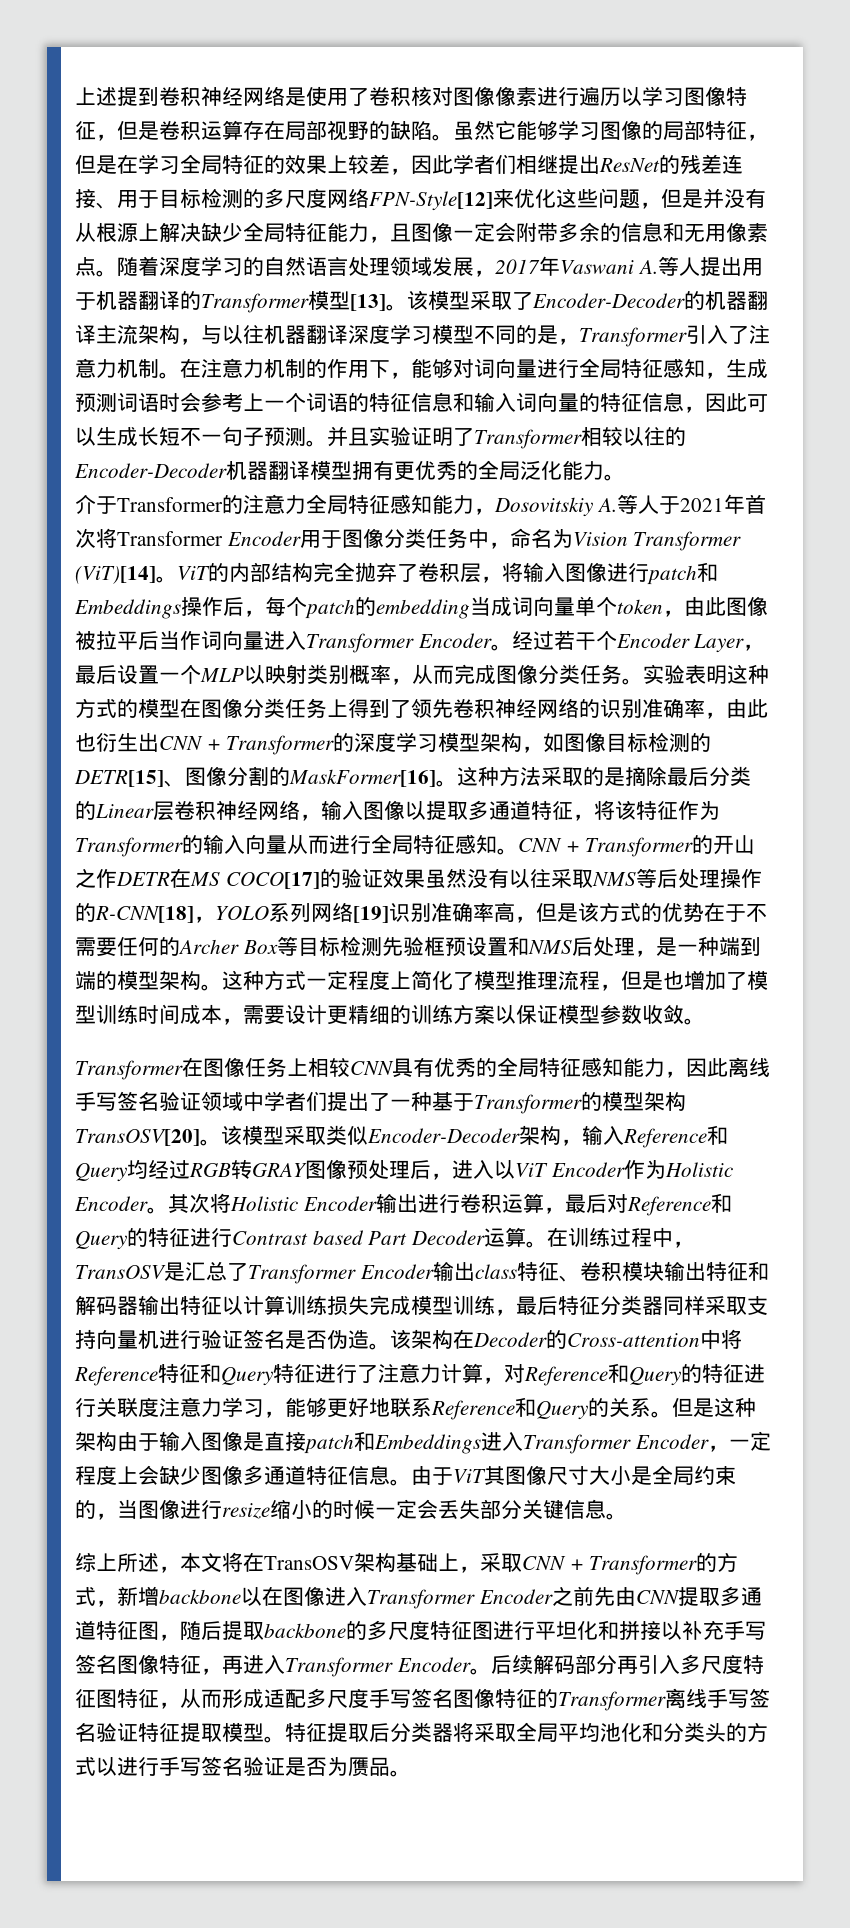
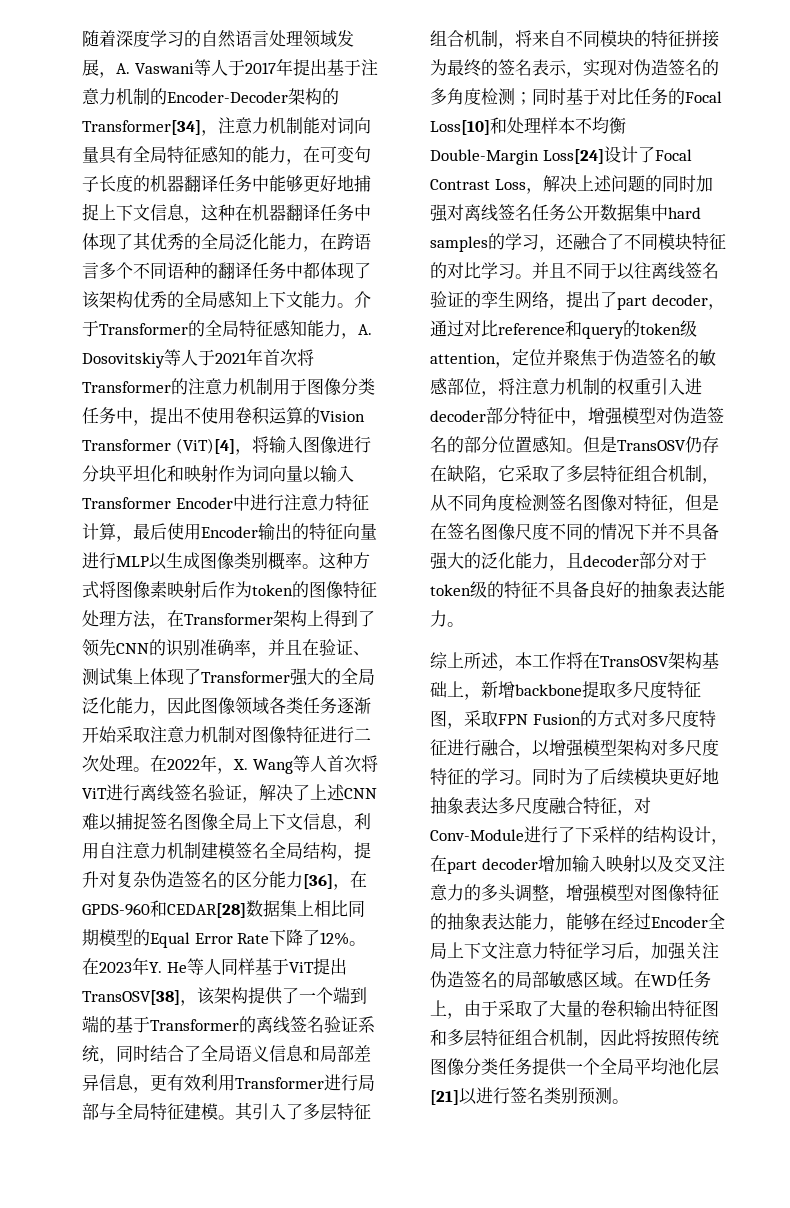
- 上述提到卷积神经网络是使用了卷积核对图像像素进行遍历以学习图像特征，但是卷积运算存在局部视野的缺陷。虽然它能够学习图像的局部特征，但是在学习全局特征的效果上较差，因此学者们相继提出ResNet的残差连接、用于目标检测的多尺度网络FPN-Style[12]来优化这些问题，但是并没有从根源上解决缺少全局特征能力，且图像一定会附带多余的信息和无用像素点。随着深度学习的自然语言处理领域发展，2017年Vaswani A.等人提出用于机器翻译的Transformer模型[13]。该模型采取了Encoder-Decoder的机器翻译主流架构，与以往机器翻译深度学习模型不同的是，Transformer引入了注意力机制。在注意力机制的作用下，能够对词向量进行全局特征感知，生成预测词语时会参考上一个词语的特征信息和输入词向量的特征信息，因此可以生成长短不一句子预测。并且实验证明了Transformer相较以往的Encoder-Decoder机器翻译模型拥有更优秀的全局泛化能力。
- 介于Transformer的注意力全局特征感知能力，Dosovitskiy A.等人于2021年首次将Transformer Encoder用于图像分类任务中，命名为Vision Transformer (ViT)[14]。ViT的内部结构完全抛弃了卷积层，将输入图像进行patch和Embeddings操作后，每个patch的embedding当成词向量单个token，由此图像被拉平后当作词向量进入Transformer Encoder。经过若干个Encoder Layer，最后设置一个MLP以映射类别概率，从而完成图像分类任务。实验表明这种方式的模型在图像分类任务上得到了领先卷积神经网络的识别准确率，由此也衍生出CNN + Transformer的深度学习模型架构，如图像目标检测的DETR[15]、图像分割的MaskFormer[16]。这种方法采取的是摘除最后分类的Linear层卷积神经网络，输入图像以提取多通道特征，将该特征作为Transformer的输入向量从而进行全局特征感知。CNN + Transformer的开山之作DETR在MS COCO[17]的验证效果虽然没有以往采取NMS等后处理操作的R-CNN[18]，YOLO系列网络[19]识别准确率高，但是该方式的优势在于不需要任何的Archer Box等目标检测先验框预设置和NMS后处理，是一种端到端的模型架构。这种方式一定程度上简化了模型推理流程，但是也增加了模型训练时间成本，需要设计更精细的训练方案以保证模型参数收敛。
- Transformer在图像任务上相较CNN具有优秀的全局特征感知能力，因此离线手写签名验证领域中学者们提出了一种基于Transformer的模型架构TransOSV[20]。该模型采取类似Encoder-Decoder架构，输入Reference和Query均经过RGB转GRAY图像预处理后，进入以ViT Encoder作为Holistic Encoder。其次将Holistic Encoder输出进行卷积运算，最后对Reference和Query的特征进行Contrast based Part Decoder运算。在训练过程中，TransOSV是汇总了Transformer Encoder输出class特征、卷积模块输出特征和解码器输出特征以计算训练损失完成模型训练，最后特征分类器同样采取支持向量机进行验证签名是否伪造。该架构在Decoder的Cross-attention中将Reference特征和Query特征进行了注意力计算，对Reference和Query的特征进行关联度注意力学习，能够更好地联系Reference和Query的关系。但是这种架构由于输入图像是直接patch和Embeddings进入Transformer Encoder，一定程度上会缺少图像多通道特征信息。由于ViT其图像尺寸大小是全局约束的，当图像进行resize缩小的时候一定会丢失部分关键信息。
+ 随着深度学习的自然语言处理领域发展，A. Vaswani等人于2017年提出基于注意力机制的Encoder-Decoder架构的Transformer[34]，注意力机制能对词向量具有全局特征感知的能力，在可变句子长度的机器翻译任务中能够更好地捕捉上下文信息，这种在机器翻译任务中体现了其优秀的全局泛化能力，在跨语言多个不同语种的翻译任务中都体现了该架构优秀的全局感知上下文能力。介于Transformer的全局特征感知能力，A. Dosovitskiy等人于2021年首次将Transformer的注意力机制用于图像分类任务中，提出不使用卷积运算的Vision Transformer (ViT)[4]，将输入图像进行分块平坦化和映射作为词向量以输入Transformer Encoder中进行注意力特征计算，最后使用Encoder输出的特征向量进行MLP以生成图像类别概率。这种方式将图像素映射后作为token的图像特征处理方法，在Transformer架构上得到了领先CNN的识别准确率，并且在验证、测试集上体现了Transformer强大的全局泛化能力，因此图像领域各类任务逐渐开始采取注意力机制对图像特征进行二次处理。在2022年，X. Wang等人首次将ViT进行离线签名验证，解决了上述CNN难以捕捉签名图像全局上下文信息，利用自注意力机制建模签名全局结构，提升对复杂伪造签名的区分能力[36]，在GPDS-960和CEDAR[28]数据集上相比同期模型的Equal Error Rate下降了12%。在2023年Y. He等人同样基于ViT提出TransOSV[38]，该架构提供了一个端到端的基于Transformer的离线签名验证系统，同时结合了全局语义信息和局部差异信息，更有效利用Transformer进行局部与全局特征建模。其引入了多层特征组合机制，将来自不同模块的特征拼接为最终的签名表示，实现对伪造签名的多角度检测；同时基于对比任务的Focal Loss[10]和处理样本不均衡Double-Margin Loss[24]设计了Focal Contrast Loss，解决上述问题的同时加强对离线签名任务公开数据集中hard samples的学习，还融合了不同模块特征的对比学习。并且不同于以往离线签名验证的孪生网络，提出了part decoder，通过对比reference和query的token级attention，定位并聚焦于伪造签名的敏感部位，将注意力机制的权重引入进decoder部分特征中，增强模型对伪造签名的部分位置感知。但是TransOSV仍存在缺陷，它采取了多层特征组合机制，从不同角度检测签名图像对特征，但是在签名图像尺度不同的情况下并不具备强大的泛化能力，且decoder部分对于token级的特征不具备良好的抽象表达能力。
- 综上所述，本文将在TransOSV架构基础上，采取CNN + Transformer的方式，新增backbone以在图像进入Transformer Encoder之前先由CNN提取多通道特征图，随后提取backbone的多尺度特征图进行平坦化和拼接以补充手写签名图像特征，再进入Transformer Encoder。后续解码部分再引入多尺度特征图特征，从而形成适配多尺度手写签名图像特征的Transformer离线手写签名验证特征提取模型。特征提取后分类器将采取全局平均池化和分类头的方式以进行手写签名验证是否为赝品。
+ 综上所述，本工作将在TransOSV架构基础上，新增backbone提取多尺度特征图，采取FPN Fusion的方式对多尺度特征进行融合，以增强模型架构对多尺度特征的学习。同时为了后续模块更好地抽象表达多尺度融合特征，对Conv-Module进行了下采样的结构设计，在part decoder增加输入映射以及交叉注意力的多头调整，增强模型对图像特征的抽象表达能力，能够在经过Encoder全局上下文注意力特征学习后，加强关注伪造签名的局部敏感区域。在WD任务上，由于采取了大量的卷积输出特征图和多层特征组合机制，因此将按照传统图像分类任务提供一个全局平均池化层[21]以进行签名类别预测。

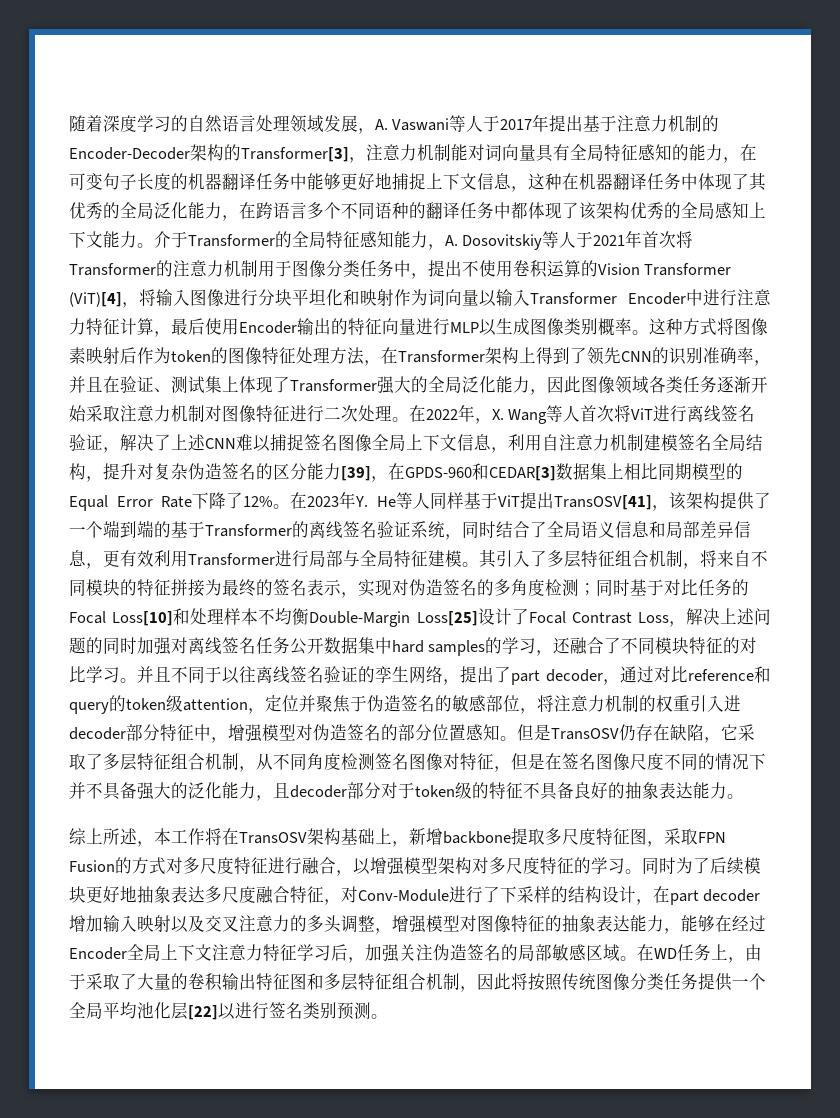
- 随着深度学习的自然语言处理领域发展，A. Vaswani等人于2017年提出基于注意力机制的Encoder-Decoder架构的Transformer[34]，注意力机制能对词向量具有全局特征感知的能力，在可变句子长度的机器翻译任务中能够更好地捕捉上下文信息，这种在机器翻译任务中体现了其优秀的全局泛化能力，在跨语言多个不同语种的翻译任务中都体现了该架构优秀的全局感知上下文能力。
+ 随着深度学习的自然语言处理领域发展，A. Vaswani等人于2017年提出基于注意力机制的Encoder-Decoder架构的Transformer[3]，注意力机制能对词向量具有全局特征感知的能力，在可变句子长度的机器翻译任务中能够更好地捕捉上下文信息，这种在机器翻译任务中体现了其优秀的全局泛化能力，在跨语言多个不同语种的翻译任务中都体现了该架构优秀的全局感知上下文能力。
- 在2022年，X. Wang等人首次将ViT进行离线签名验证，解决了上述CNN难以捕捉签名图像全局上下文信息，利用自注意力机制建模签名全局结构，提升对复杂伪造签名的区分能力[36]，在GPDS-960和CEDAR[28]数据集上相比同期模型的Equal Error Rate下降了12%。
+ 在2022年，X. Wang等人首次将ViT进行离线签名验证，解决了上述CNN难以捕捉签名图像全局上下文信息，利用自注意力机制建模签名全局结构，提升对复杂伪造签名的区分能力[39]，在GPDS-960和CEDAR[3]数据集上相比同期模型的Equal Error Rate下降了12%。
- 在2023年Y. He等人同样基于ViT提出TransOSV[38]，该架构提供了一个端到端的基于Transformer的离线签名验证系统，同时结合了全局语义信息和局部差异信息，更有效利用Transformer进行局部与全局特征建模。
+ 在2023年Y. He等人同样基于ViT提出TransOSV[41]，该架构提供了一个端到端的基于Transformer的离线签名验证系统，同时结合了全局语义信息和局部差异信息，更有效利用Transformer进行局部与全局特征建模。
- 同时基于对比任务的Focal Loss[10]和处理样本不均衡Double-Margin Loss[24]设计了Focal Contrast Loss，解决上述问题的同时加强对离线签名任务公开数据集中hard samples的学习，还融合了不同模块特征的对比学习。
+ 同时基于对比任务的Focal Loss[10]和处理样本不均衡Double-Margin Loss[25]设计了Focal Contrast Loss，解决上述问题的同时加强对离线签名任务公开数据集中hard samples的学习，还融合了不同模块特征的对比学习。
- 在WD任务上，由于采取了大量的卷积输出特征图和多层特征组合机制，因此将按照传统图像分类任务提供一个全局平均池化层[21]以进行签名类别预测。
+ 在WD任务上，由于采取了大量的卷积输出特征图和多层特征组合机制，因此将按照传统图像分类任务提供一个全局平均池化层[22]以进行签名类别预测。

